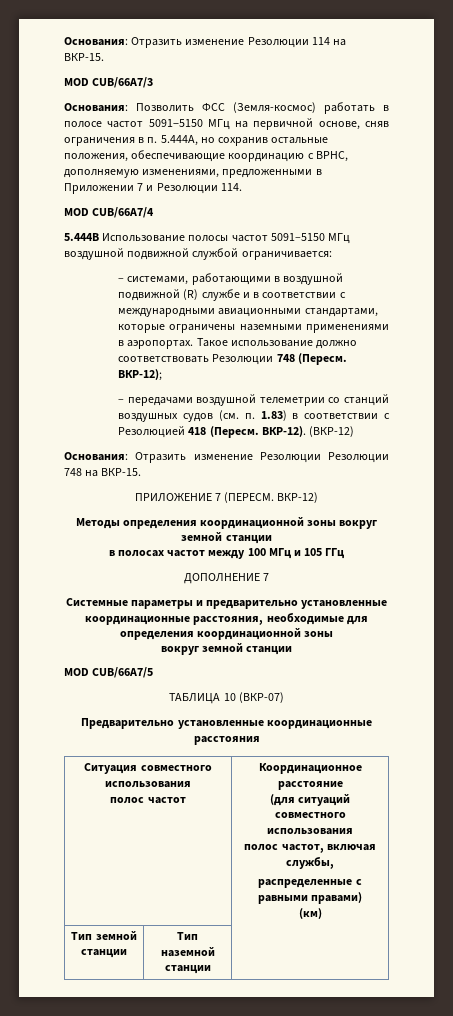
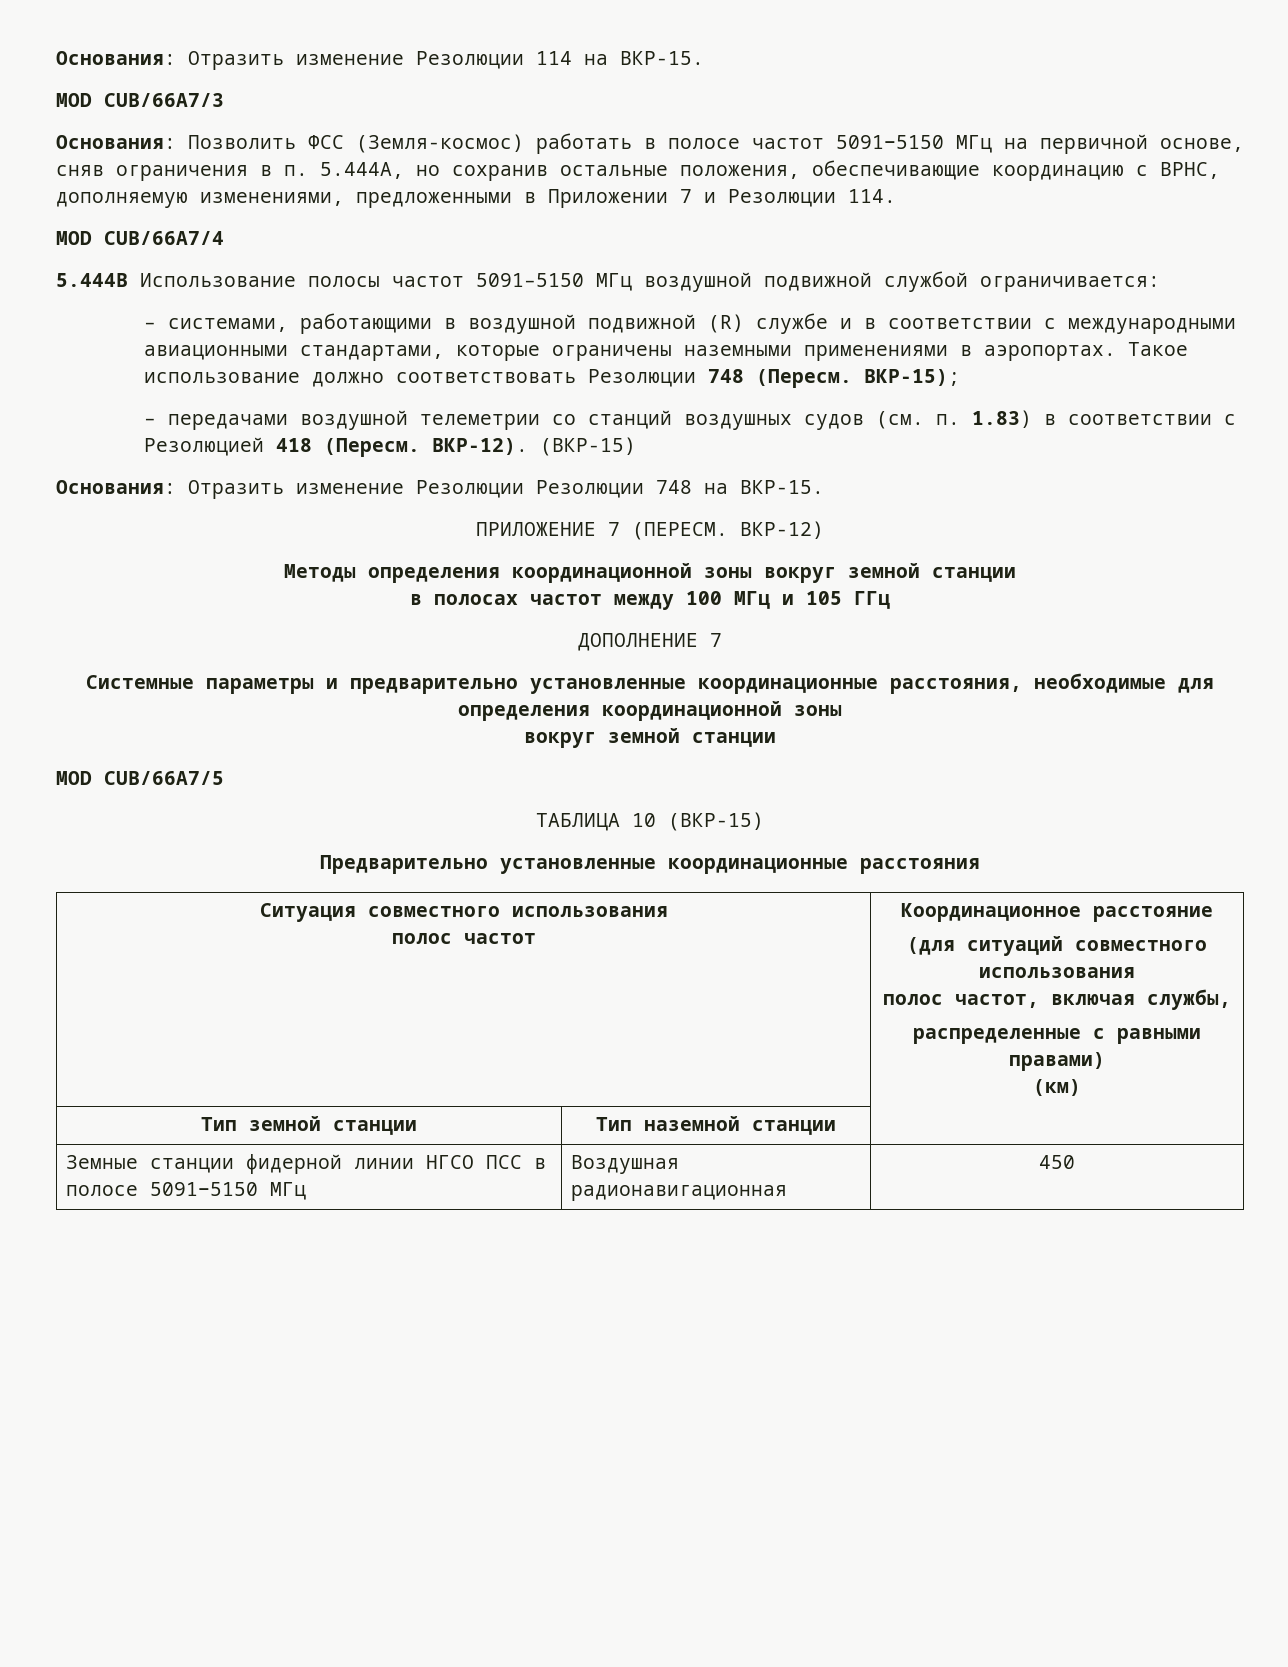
- ВКР-12);
+ ВКР-15);
- ВКР-12). (ВКР-12)
+ ВКР-12). (ВКР-15)
- TAБЛИЦА 10 (ВКР-07)
+ TAБЛИЦА 10 (ВКР-15)
+ Земные станции фидерной линии НГСО ПСС в полосе 5091−5150 МГц | Воздушная радионавигационная | 450

